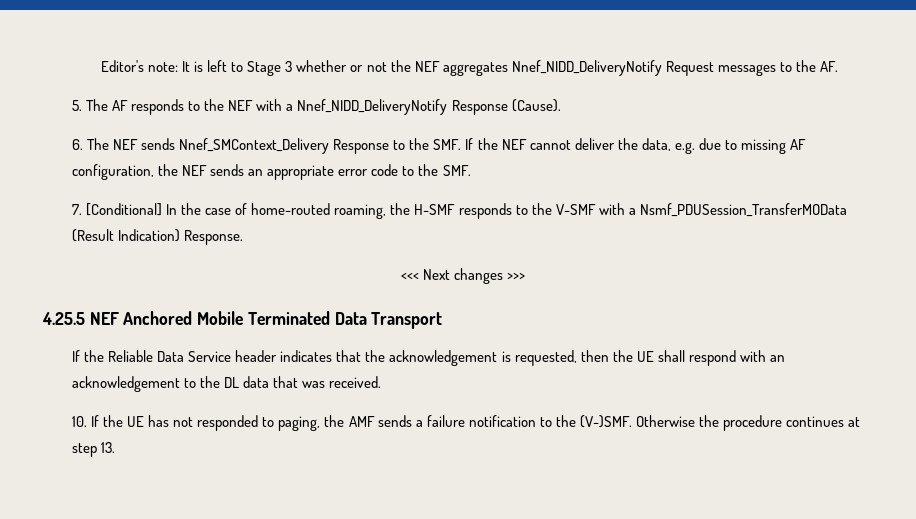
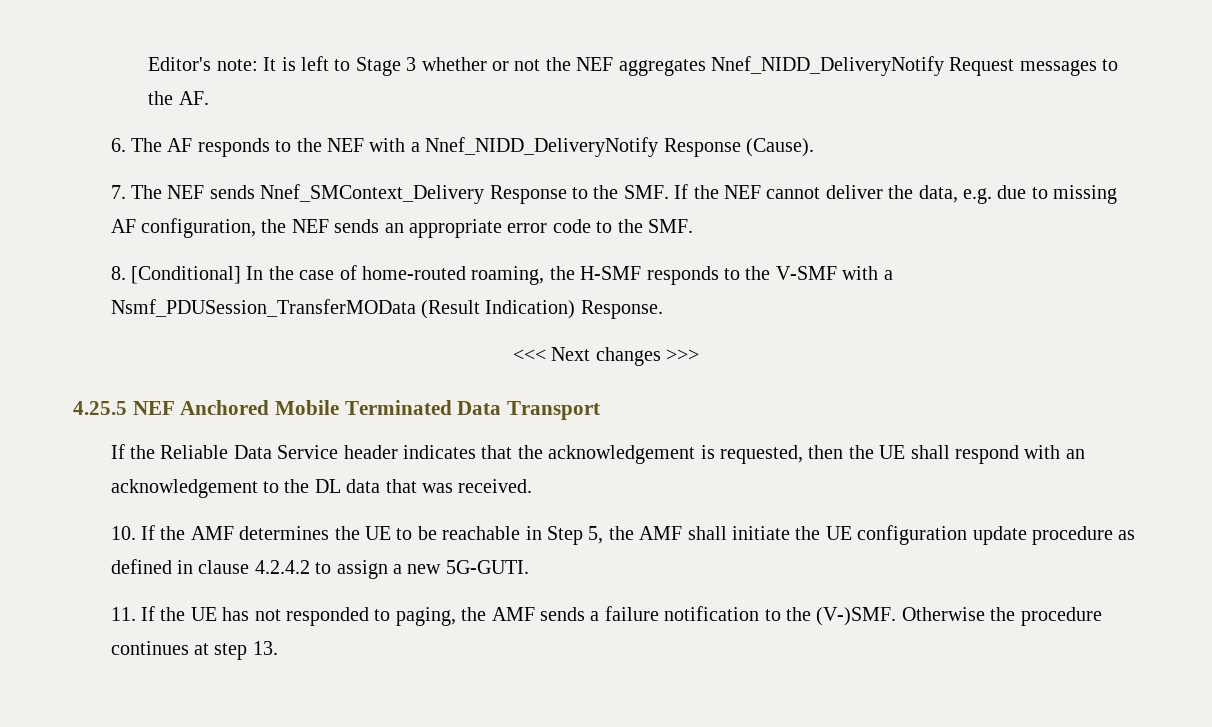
- 5. The AF responds to the NEF with a Nnef_NIDD_DeliveryNotify Response (Cause).
+ 6. The AF responds to the NEF with a Nnef_NIDD_DeliveryNotify Response (Cause).
- 6. The NEF sends Nnef_SMContext_Delivery Response to the SMF. If the NEF cannot deliver the data, e.g. due to missing AF configuration, the NEF sends an appropriate error code to the SMF.
+ 7. The NEF sends Nnef_SMContext_Delivery Response to the SMF. If the NEF cannot deliver the data, e.g. due to missing AF configuration, the NEF sends an appropriate error code to the SMF.
- 7. [Conditional] In the case of home-routed roaming, the H-SMF responds to the V-SMF with a Nsmf_PDUSession_TransferMOData (Result Indication) Response.
+ 8. [Conditional] In the case of home-routed roaming, the H-SMF responds to the V-SMF with a Nsmf_PDUSession_TransferMOData (Result Indication) Response.
- 10. If the UE has not responded to paging, the AMF sends a failure notification to the (V-)SMF.
+ 10. If the AMF determines the UE to be reachable in Step 5, the AMF shall initiate the UE configuration update procedure as defined in clause 4.2.4.2 to assign a new 5G-GUTI.
+ 11. If the UE has not responded to paging, the AMF sends a failure notification to the (V-)SMF.

